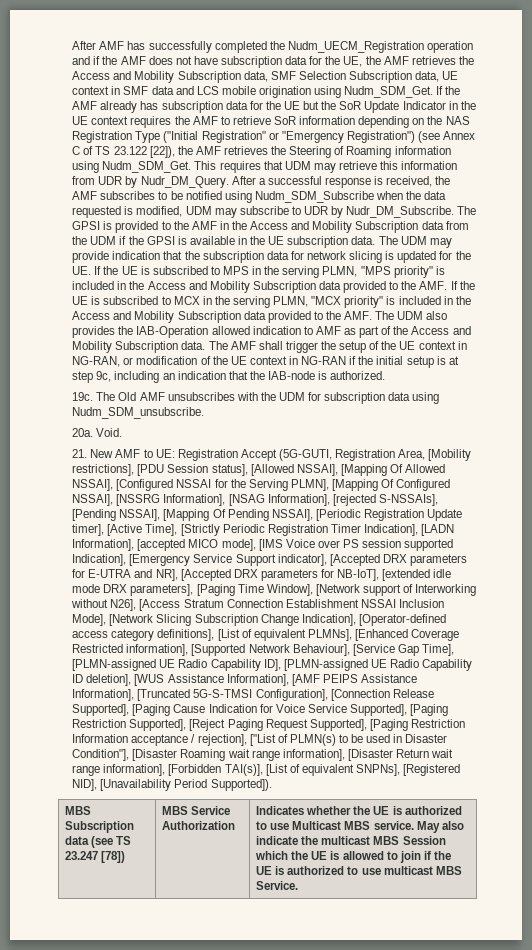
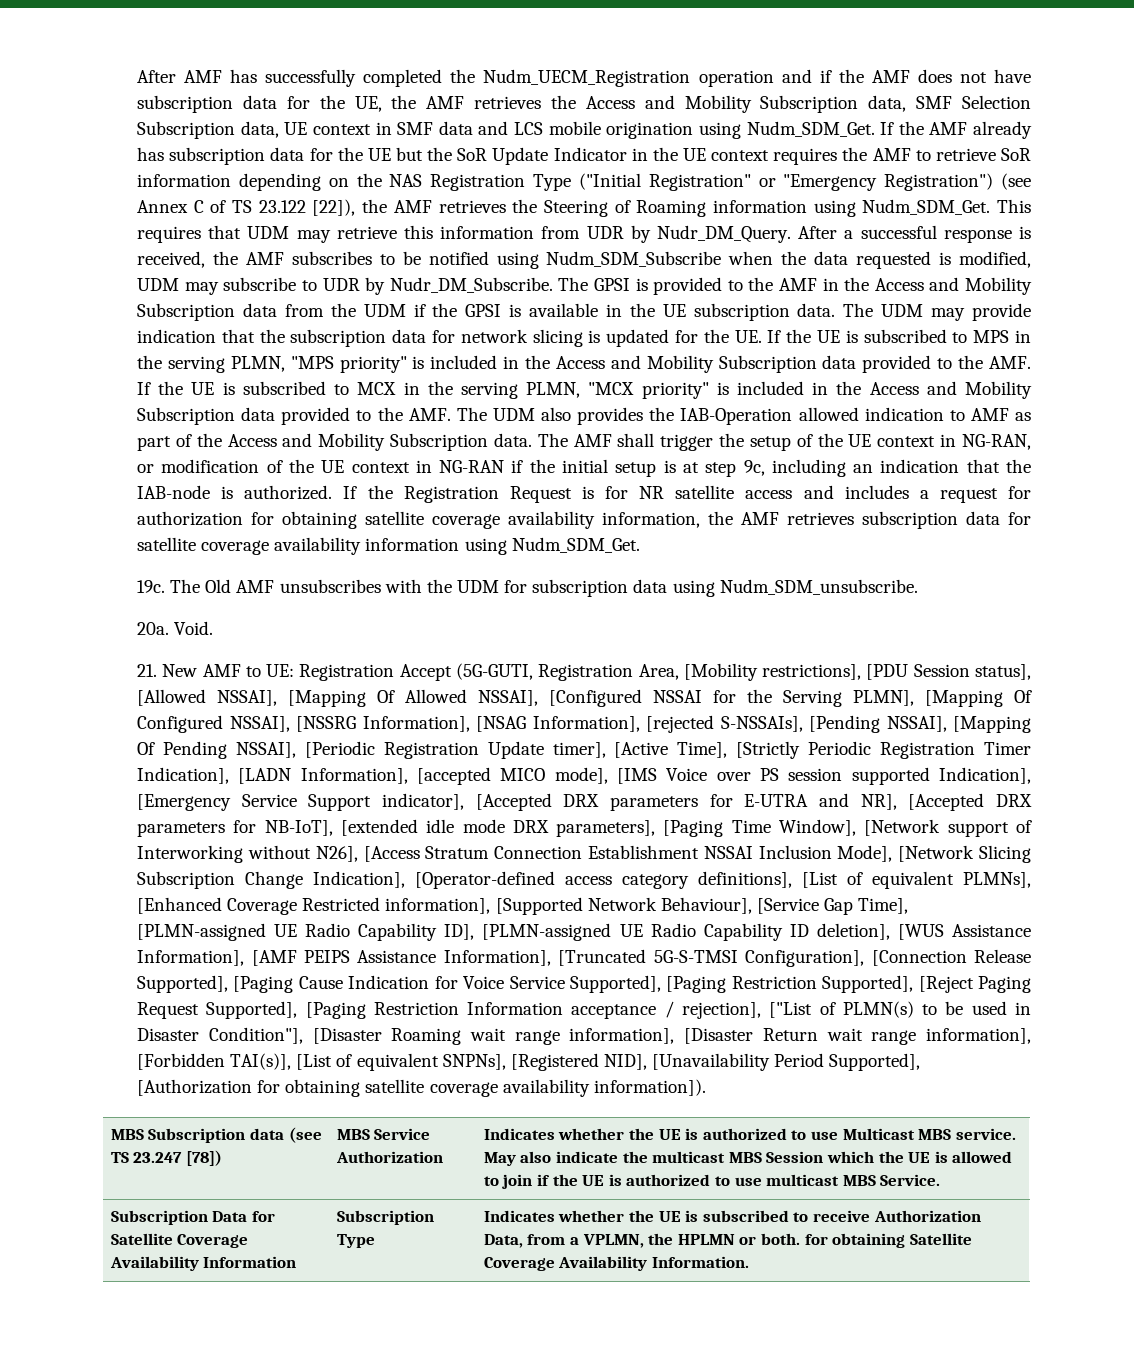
+ If the Registration Request is for NR satellite access and includes a request for authorization for obtaining satellite coverage availability information, the AMF retrieves subscription data for satellite coverage availability information using Nudm_SDM_Get.
- Registration Accept (5G-GUTI, Registration Area, [Mobility restrictions], [PDU Session status], [Allowed NSSAI], [Mapping Of Allowed NSSAI], [Configured NSSAI for the Serving PLMN], [Mapping Of Configured NSSAI], [NSSRG Information], [NSAG Information], [rejected S-NSSAIs], [Pending NSSAI], [Mapping Of Pending NSSAI], [Periodic Registration Update timer], [Active Time], [Strictly Periodic Registration Timer Indication], [LADN Information], [accepted MICO mode], [IMS Voice over PS session supported Indication], [Emergency Service Support indicator], [Accepted DRX parameters for E-UTRA and NR], [Accepted DRX parameters for NB-IoT], [extended idle mode DRX parameters], [Paging Time Window], [Network support of Interworking without N26], [Access Stratum Connection Establishment NSSAI Inclusion Mode], [Network Slicing Subscription Change Indication], [Operator-defined access category definitions], [List of equivalent PLMNs], [Enhanced Coverage Restricted information], [Supported Network Behaviour], [Service Gap Time], [PLMN-assigned UE Radio Capability ID], [PLMN-assigned UE Radio Capability ID deletion], [WUS Assistance Information], [AMF PEIPS Assistance Information], [Truncated 5G-S-TMSI Configuration], [Connection Release Supported], [Paging Cause Indication for Voice Service Supported], [Paging Restriction Supported], [Reject Paging Request Supported], [Paging Restriction Information acceptance / rejection], ["List of PLMN(s) to be used in Disaster Condition"], [Disaster Roaming wait range information], [Disaster Return wait range information], [Forbidden TAI(s)], [List of equivalent SNPNs], [Registered NID], [Unavailability Period Supported]).
+ Registration Accept (5G-GUTI, Registration Area, [Mobility restrictions], [PDU Session status], [Allowed NSSAI], [Mapping Of Allowed NSSAI], [Configured NSSAI for the Serving PLMN], [Mapping Of Configured NSSAI], [NSSRG Information], [NSAG Information], [rejected S-NSSAIs], [Pending NSSAI], [Mapping Of Pending NSSAI], [Periodic Registration Update timer], [Active Time], [Strictly Periodic Registration Timer Indication], [LADN Information], [accepted MICO mode], [IMS Voice over PS session supported Indication], [Emergency Service Support indicator], [Accepted DRX parameters for E-UTRA and NR], [Accepted DRX parameters for NB-IoT], [extended idle mode DRX parameters], [Paging Time Window], [Network support of Interworking without N26], [Access Stratum Connection Establishment NSSAI Inclusion Mode], [Network Slicing Subscription Change Indication], [Operator-defined access category definitions], [List of equivalent PLMNs], [Enhanced Coverage Restricted information], [Supported Network Behaviour], [Service Gap Time], [PLMN-assigned UE Radio Capability ID], [PLMN-assigned UE Radio Capability ID deletion], [WUS Assistance Information], [AMF PEIPS Assistance Information], [Truncated 5G-S-TMSI Configuration], [Connection Release Supported], [Paging Cause Indication for Voice Service Supported], [Paging Restriction Supported], [Reject Paging Request Supported], [Paging Restriction Information acceptance / rejection], ["List of PLMN(s) to be used in Disaster Condition"], [Disaster Roaming wait range information], [Disaster Return wait range information], [Forbidden TAI(s)], [List of equivalent SNPNs], [Registered NID], [Unavailability Period Supported], [Authorization for obtaining satellite coverage availability information]).
+ Subscription Data for Satellite Coverage Availability Information | Subscription Type | Indicates whether the UE is subscribed to receive Authorization Data, from a VPLMN, the HPLMN or both. for obtaining Satellite Coverage Availability Information.

